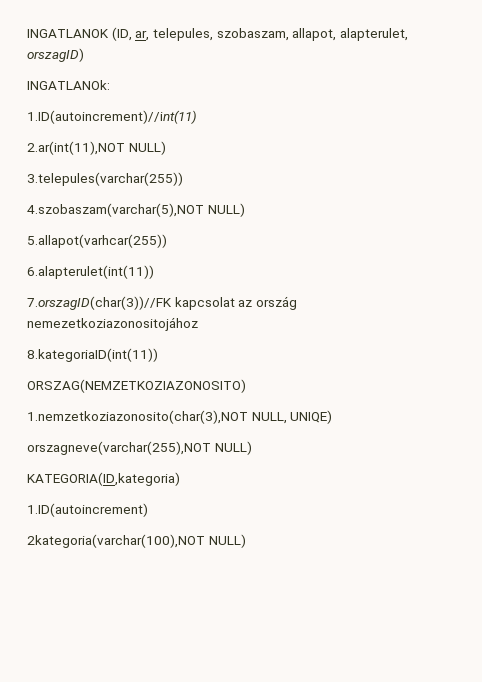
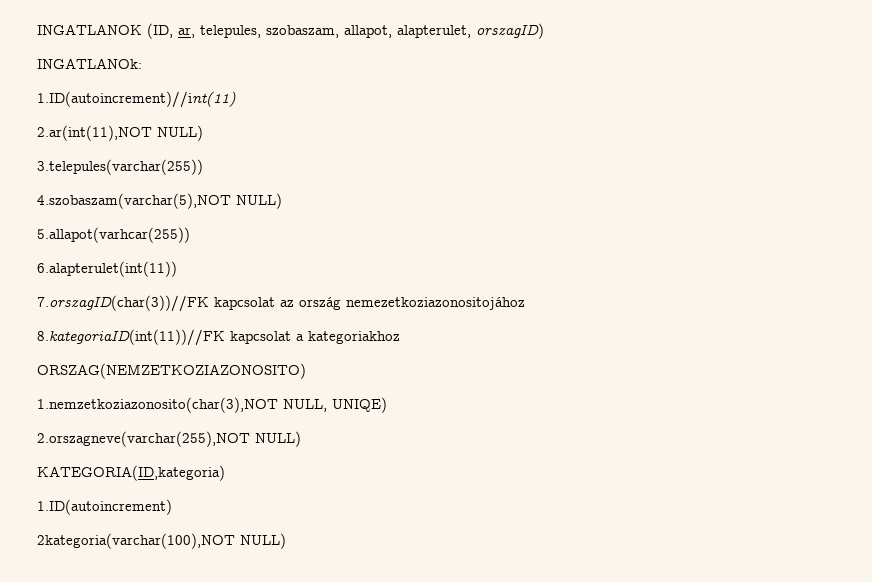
- 8.kategoriaID(int(11))
+ 8.kategoriaID(int(11))//FK kapcsolat a kategoriakhoz
- orszagneve(varchar(255),NOT NULL)
+ 2.orszagneve(varchar(255),NOT NULL)

